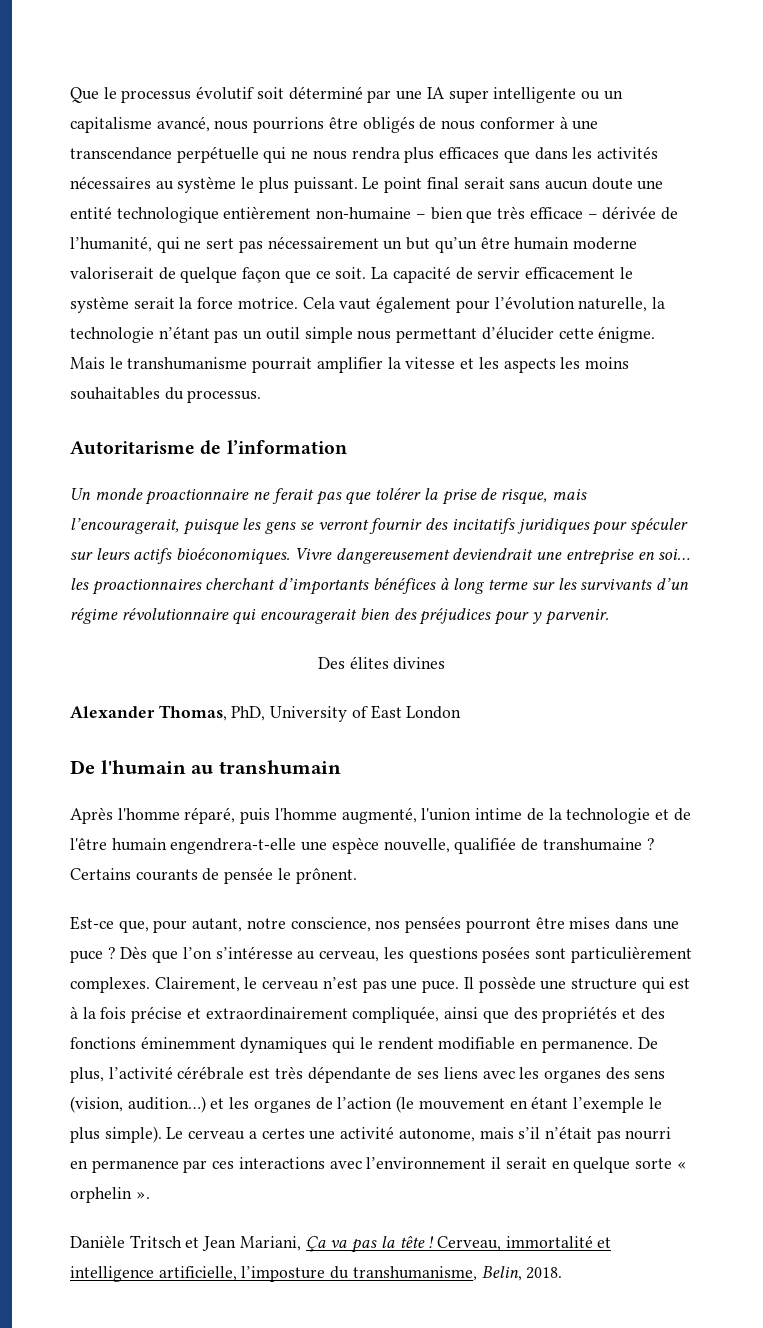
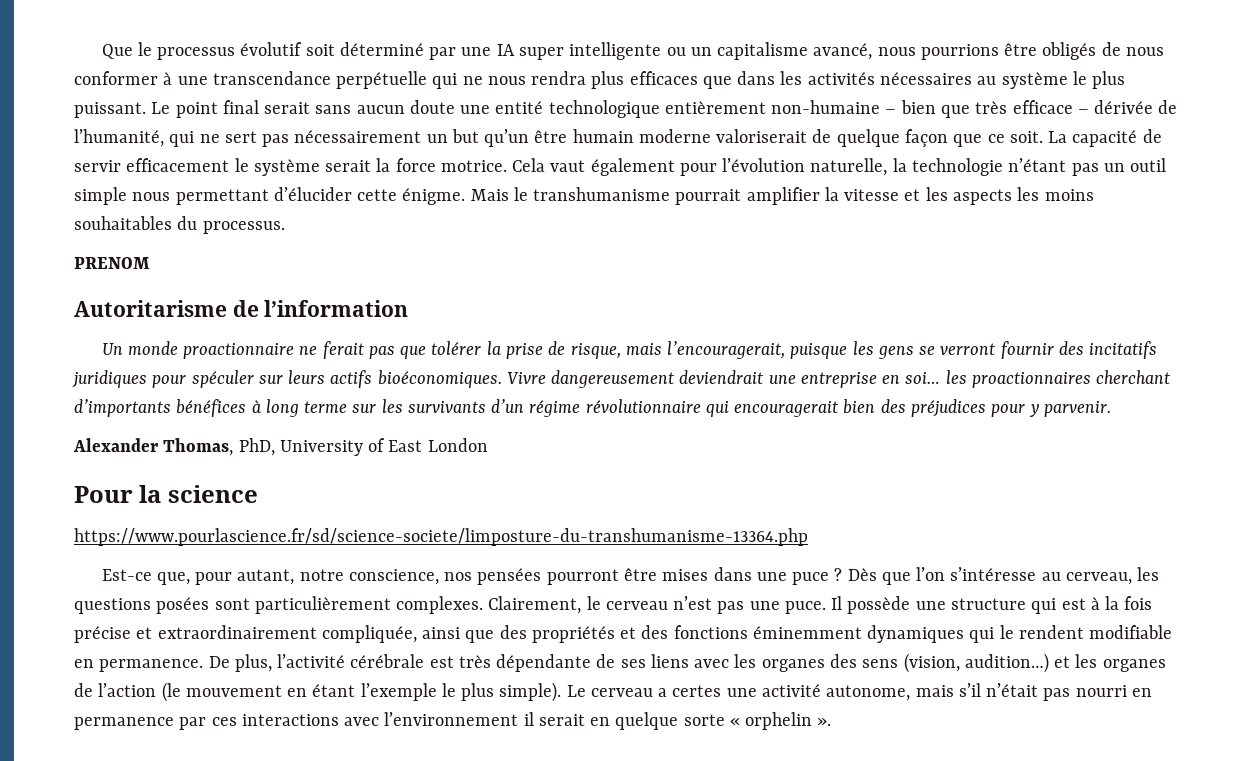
+ PRENOM
- Des élites divines
- De l'humain au transhumain
- Après l'homme réparé, puis l'homme augmenté, l'union intime de la technologie et de l'être humain engendrera-t-elle une espèce nouvelle, qualifiée de transhumaine ? Certains courants de pensée le prônent.
+ Pour la science
+ https://www.pourlascience.fr/sd/science-societe/limposture-du-transhumanisme-13364.php
- Danièle Tritsch et Jean Mariani, Ça va pas la tête ! Cerveau, immortalité et intelligence artificielle, l’imposture du transhumanisme, Belin, 2018.

